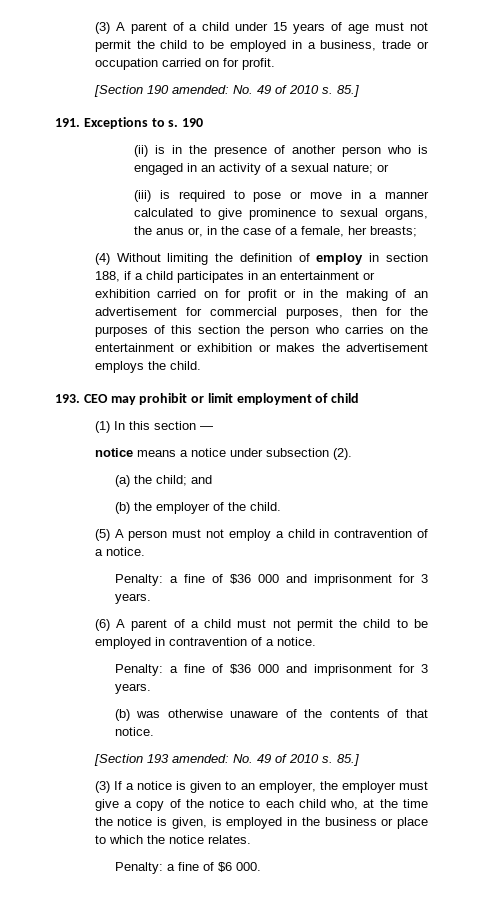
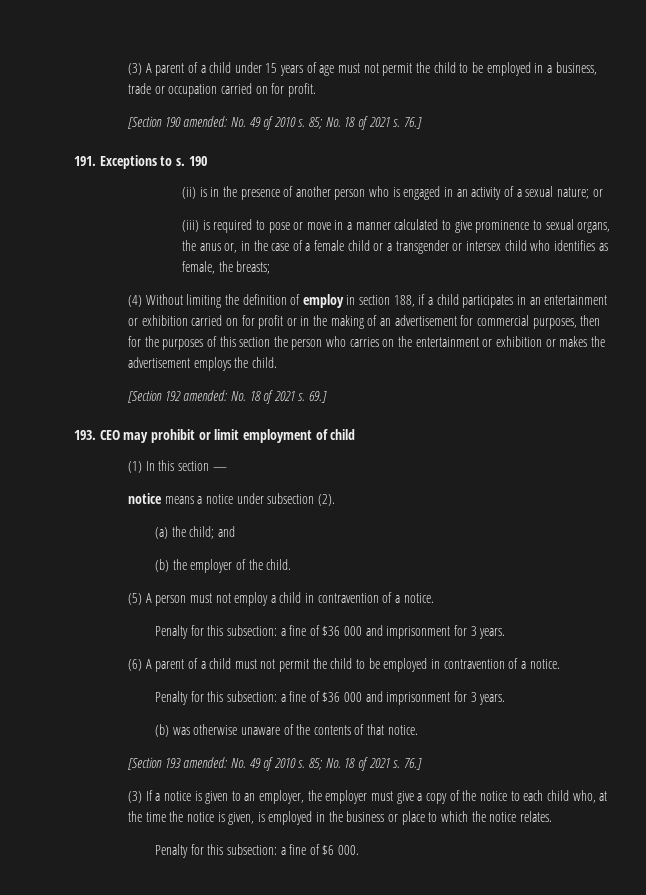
- [Section 190 amended: No. 49 of 2010 s. 85.]
+ [Section 190 amended: No. 49 of 2010 s. 85; No. 18 of 2021 s. 76.]
- (iii) is required to pose or move in a manner calculated to give prominence to sexual organs, the anus or, in the case of a female, her breasts;
+ (iii) is required to pose or move in a manner calculated to give prominence to sexual organs, the anus or, in the case of a female child or a transgender or intersex child who identifies as female, the breasts;
+ [Section 192 amended: No. 18 of 2021 s. 69.]
  (5) A person must not employ a child in contravention of a notice.
- Penalty: a fine of $36 000 and imprisonment for 3 years.
+ Penalty for this subsection: a fine of $36 000 and imprisonment for 3 years.
  (6) A parent of a child must not permit the child to be employed in contravention of a notice.
- Penalty: a fine of $36 000 and imprisonment for 3 years.
+ Penalty for this subsection: a fine of $36 000 and imprisonment for 3 years.
- [Section 193 amended: No. 49 of 2010 s. 85.]
+ [Section 193 amended: No. 49 of 2010 s. 85; No. 18 of 2021 s. 76.]
- Penalty: a fine of $6 000.
+ Penalty for this subsection: a fine of $6 000.

